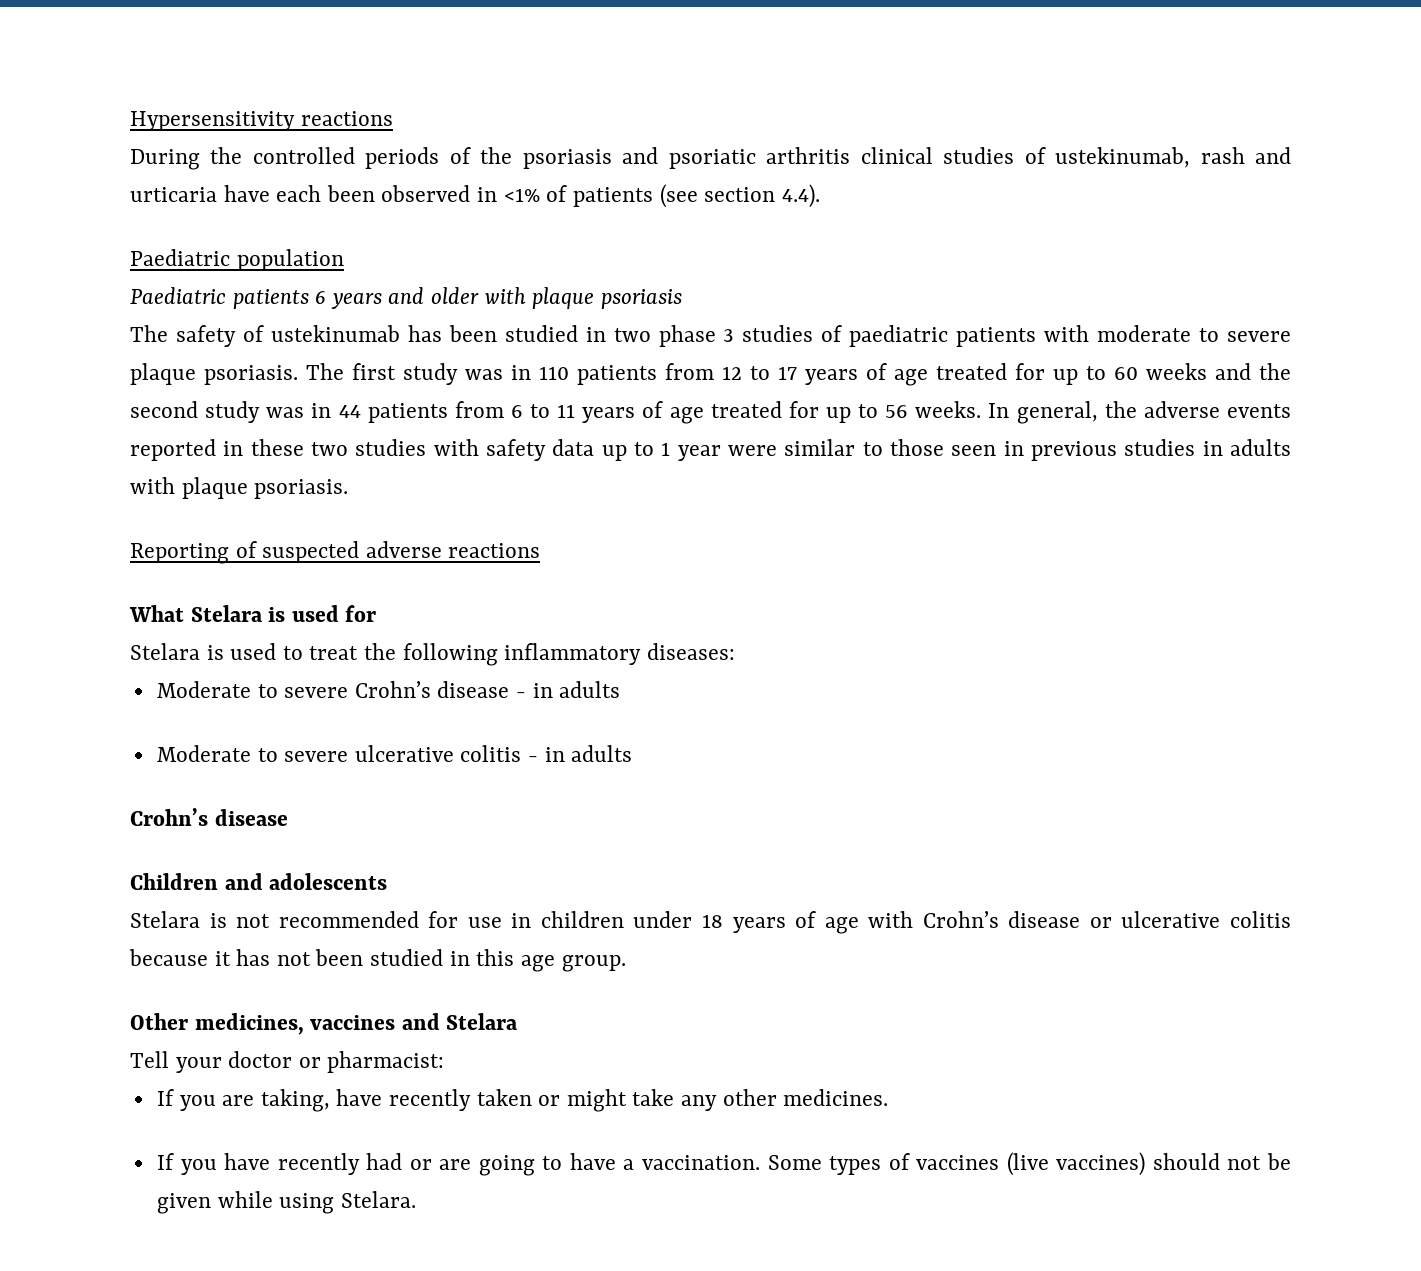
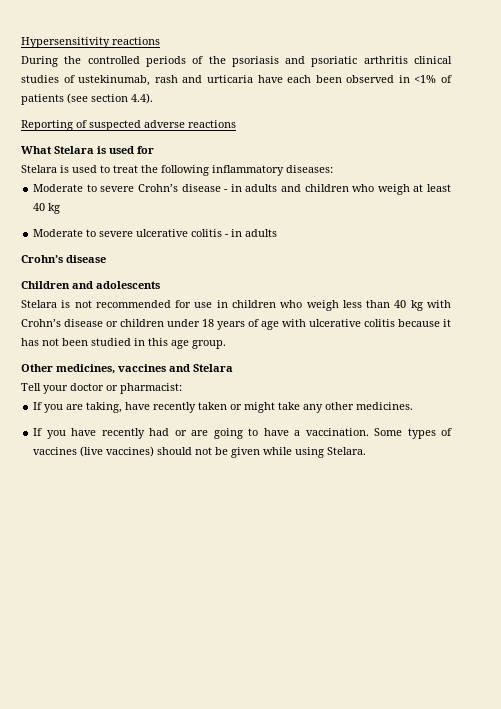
- Paediatric population
- Paediatric patients 6 years and older with plaque psoriasis
- The safety of ustekinumab has been studied in two phase 3 studies of paediatric patients with moderate to severe plaque psoriasis. The first study was in 110 patients from 12 to 17 years of age treated for up to 60 weeks and the second study was in 44 patients from 6 to 11 years of age treated for up to 56 weeks. In general, the adverse events reported in these two studies with safety data up to 1 year were similar to those seen in previous studies in adults with plaque psoriasis.
- Moderate to severe Crohn’s disease - in adults
+ Moderate to severe Crohn’s disease - in adults and children who weigh at least 40 kg
- Stelara is not recommended for use in children under 18 years of age with Crohn’s disease or ulcerative colitis because it has not been studied in this age group.
+ Stelara is not recommended for use in children who weigh less than 40 kg with Crohn’s disease or children under 18 years of age with ulcerative colitis because it has not been studied in this age group.

